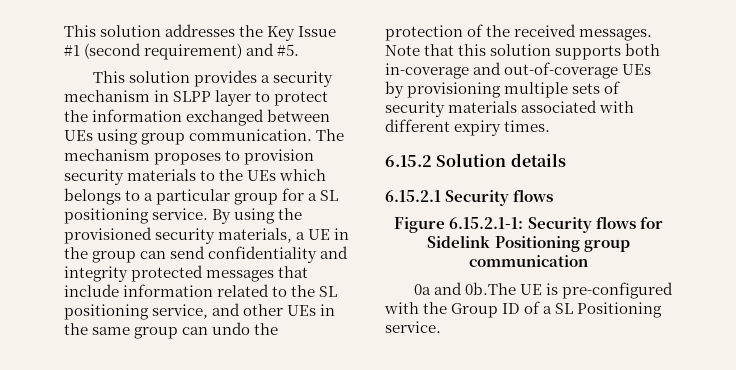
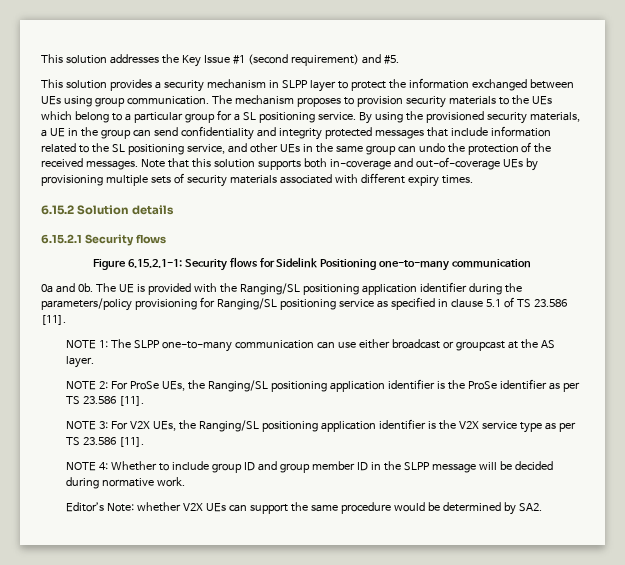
- The mechanism proposes to provision security materials to the UEs which belongs to a particular group for a SL positioning service.
+ The mechanism proposes to provision security materials to the UEs which belong to a particular group for a SL positioning service.
- Figure 6.15.2.1-1: Security flows for Sidelink Positioning group communication
+ Figure 6.15.2.1-1: Security flows for Sidelink Positioning one-to-many communication
- 0a and 0b.The UE is pre-configured with the Group ID of a SL Positioning service.
+ 0a and 0b. The UE is provided with the Ranging/SL positioning application identifier during the parameters/policy provisioning for Ranging/SL positioning service as specified in clause 5.1 of TS 23.586 [11].
+ NOTE 1: The SLPP one-to-many communication can use either broadcast or groupcast at the AS layer.
+ NOTE 2: For ProSe UEs, the Ranging/SL positioning application identifier is the ProSe identifier as per TS 23.586 [11].
+ NOTE 3: For V2X UEs, the Ranging/SL positioning application identifier is the V2X service type as per TS 23.586 [11].
+ NOTE 4: Whether to include group ID and group member ID in the SLPP message will be decided during normative work.
+ Editor’s Note: whether V2X UEs can support the same procedure would be determined by SA2.

